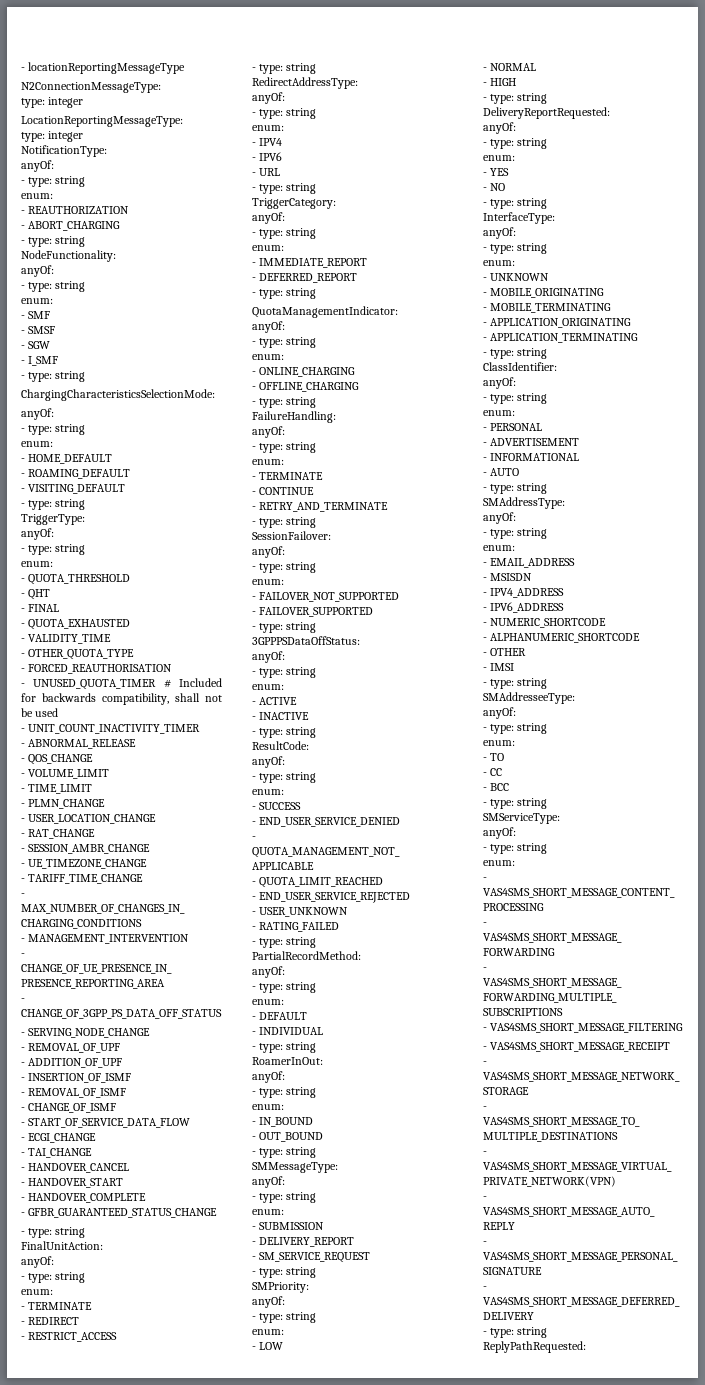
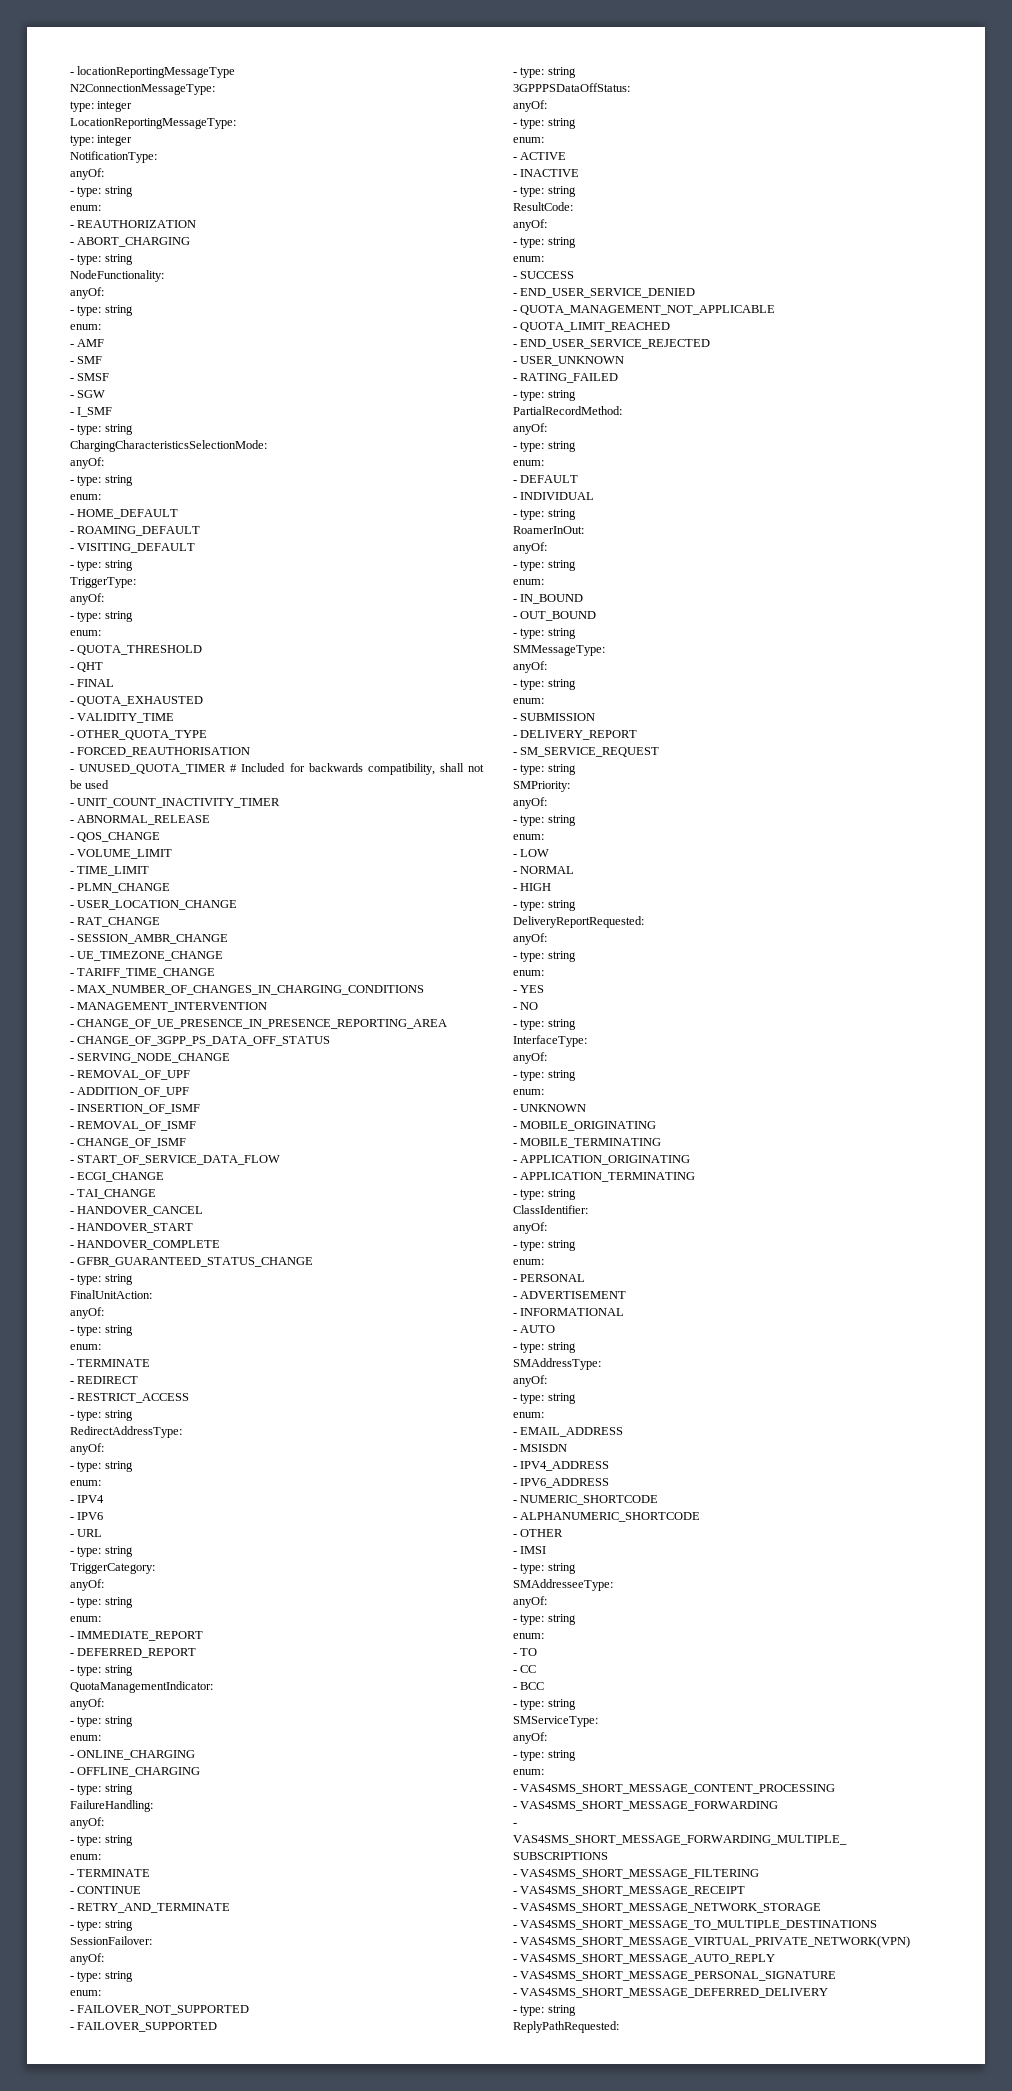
+ - AMF

